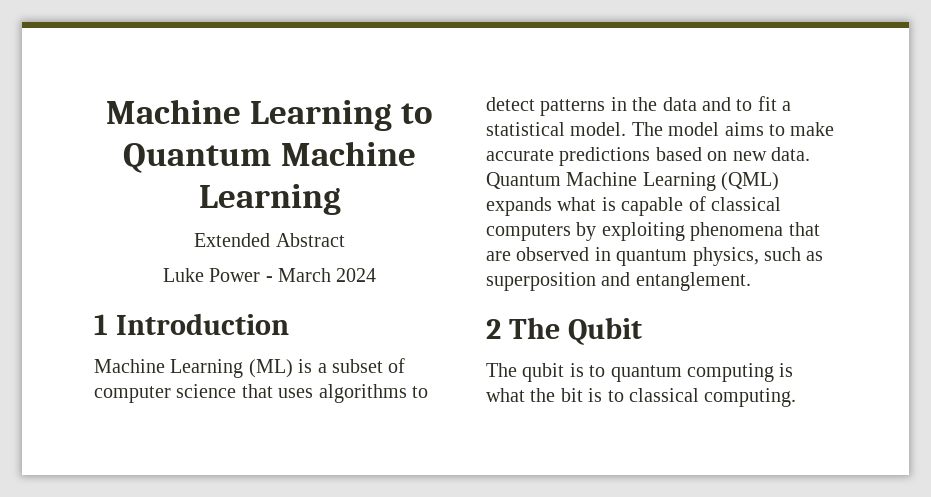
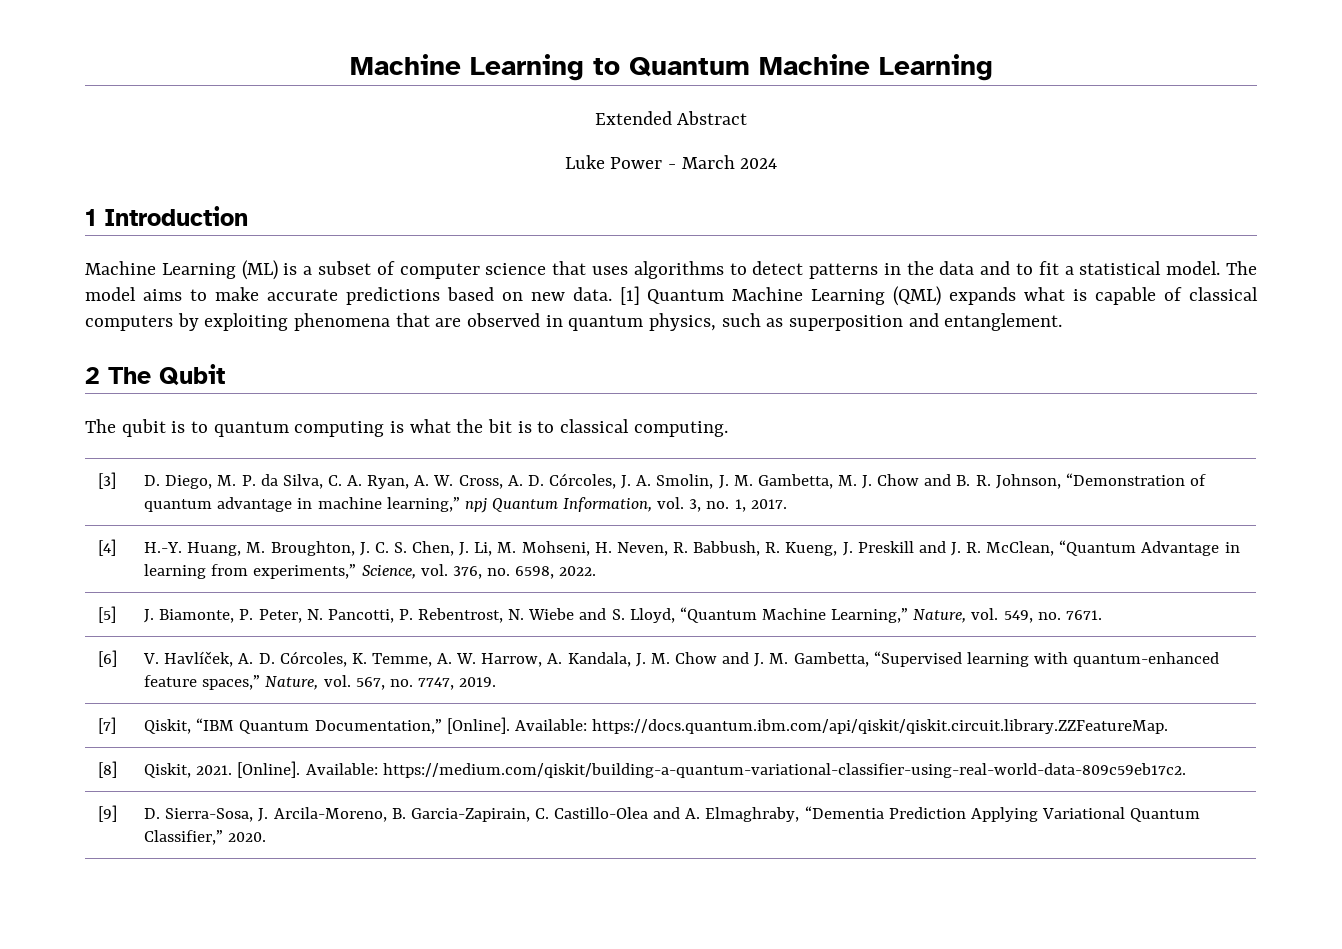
- Quantum Machine Learning (QML) expands what is capable of classical computers by exploiting phenomena that are observed in quantum physics, such as superposition and entanglement.
+ [1] Quantum Machine Learning (QML) expands what is capable of classical computers by exploiting phenomena that are observed in quantum physics, such as superposition and entanglement.
+ [3] | D. Diego, M. P. da Silva, C. A. Ryan, A. W. Cross, A. D. Córcoles, J. A. Smolin, J. M. Gambetta, M. J. Chow and B. R. Johnson, “Demonstration of quantum advantage in machine learning,” npj Quantum Information, vol. 3, no. 1, 2017.
+ [4] | H.-Y. Huang, M. Broughton, J. C. S. Chen, J. Li, M. Mohseni, H. Neven, R. Babbush, R. Kueng, J. Preskill and J. R. McClean, “Quantum Advantage in learning from experiments,” Science, vol. 376, no. 6598, 2022.
+ [5] | J. Biamonte, P. Peter, N. Pancotti, P. Rebentrost, N. Wiebe and S. Lloyd, “Quantum Machine Learning,” Nature, vol. 549, no. 7671.
+ [6] | V. Havlíček, A. D. Córcoles, K. Temme, A. W. Harrow, A. Kandala, J. M. Chow and J. M. Gambetta, “Supervised learning with quantum-enhanced feature spaces,” Nature, vol. 567, no. 7747, 2019.
+ [7] | Qiskit, “IBM Quantum Documentation,” [Online]. Available: https://docs.quantum.ibm.com/api/qiskit/qiskit.circuit.library.ZZFeatureMap.
+ [8] | Qiskit, 2021. [Online]. Available: https://medium.com/qiskit/building-a-quantum-variational-classifier-using-real-world-data-809c59eb17c2.
+ [9] | D. Sierra-Sosa, J. Arcila-Moreno, B. Garcia-Zapirain, C. Castillo-Olea and A. Elmaghraby, “Dementia Prediction Applying Variational Quantum Classifier,” 2020.

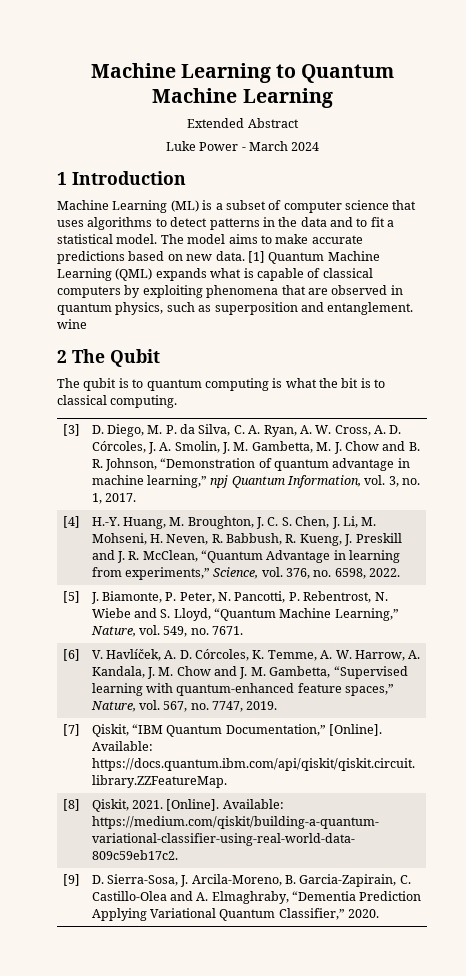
- [1] Quantum Machine Learning (QML) expands what is capable of classical computers by exploiting phenomena that are observed in quantum physics, such as superposition and entanglement.
+ [1] Quantum Machine Learning (QML) expands what is capable of classical computers by exploiting phenomena that are observed in quantum physics, such as superposition and entanglement. wine

